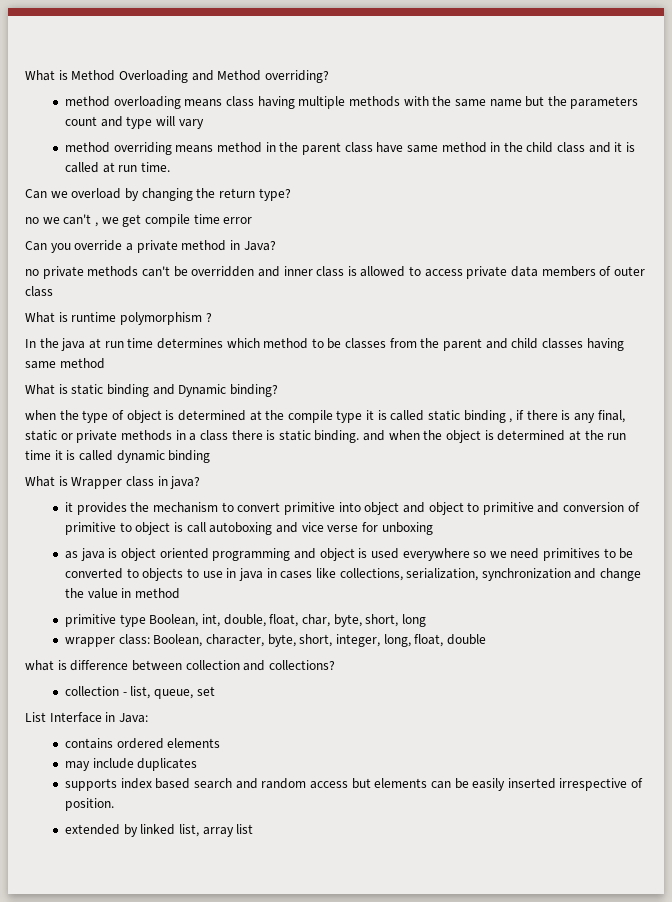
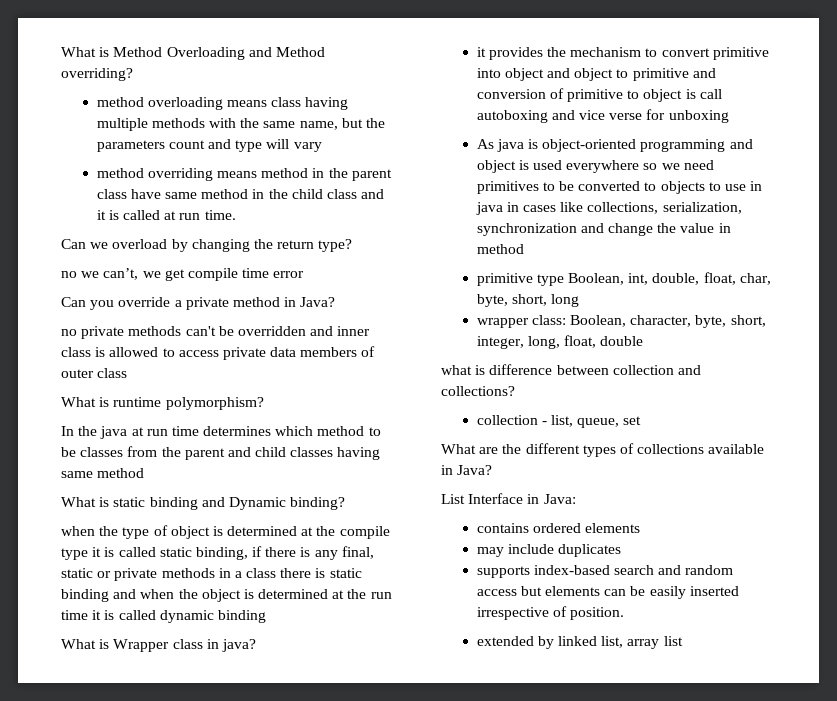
- method overloading means class having multiple methods with the same name but the parameters count and type will vary
+ method overloading means class having multiple methods with the same name, but the parameters count and type will vary
- no we can't , we get compile time error
+ no we can’t, we get compile time error
- What is runtime polymorphism ?
+ What is runtime polymorphism?
- when the type of object is determined at the compile type it is called static binding , if there is any final, static or private methods in a class there is static binding. and when the object is determined at the run time it is called dynamic binding
+ when the type of object is determined at the compile type it is called static binding, if there is any final, static or private methods in a class there is static binding and when the object is determined at the run time it is called dynamic binding
- as java is object oriented programming and object is used everywhere so we need primitives to be converted to objects to use in java in cases like collections, serialization, synchronization and change the value in method
+ As java is object-oriented programming and object is used everywhere so we need primitives to be converted to objects to use in java in cases like collections, serialization, synchronization and change the value in method
+ What are the different types of collections available in Java?
- supports index based search and random access but elements can be easily inserted irrespective of position.
+ supports index-based search and random access but elements can be easily inserted irrespective of position.

